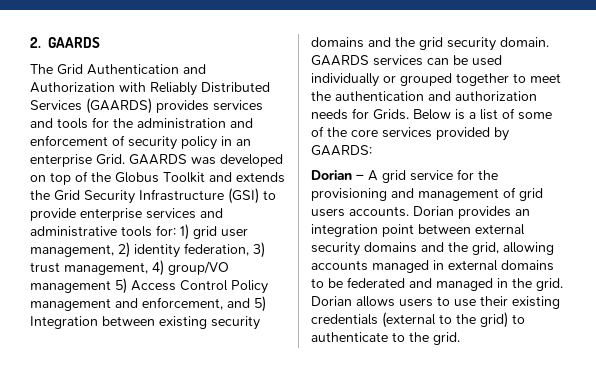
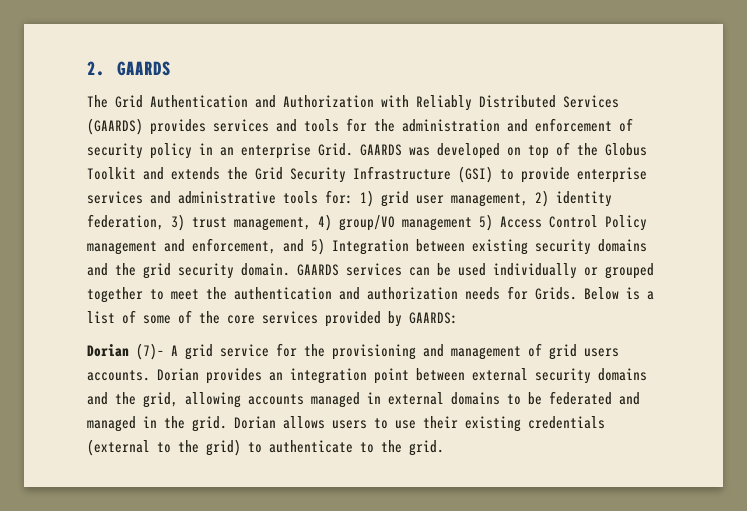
- Dorian – A grid service for the provisioning and management of grid users accounts.
+ Dorian (7)– A grid service for the provisioning and management of grid users accounts.

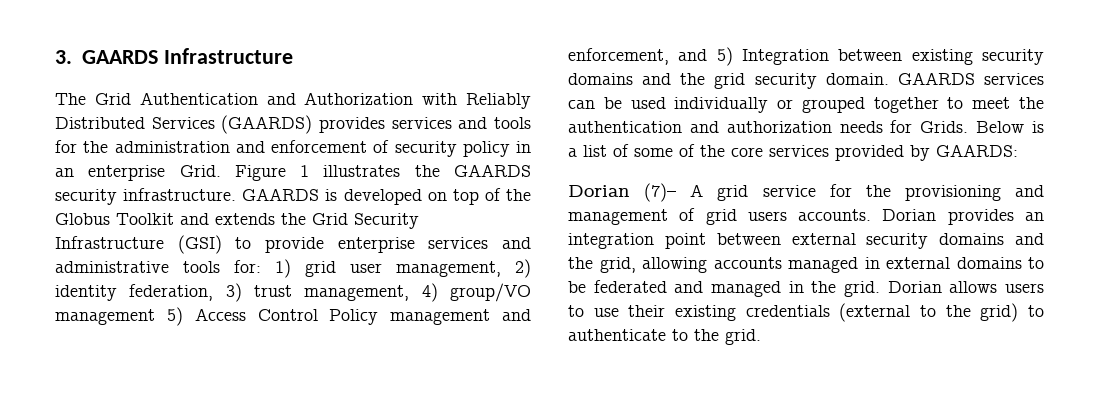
- 2. GAARDS
+ 3. GAARDS Infrastructure
- GAARDS was developed on top of the Globus Toolkit and extends the Grid Security Infrastructure (GSI) to provide enterprise services and administrative tools for: 1) grid user management, 2) identity federation, 3) trust management, 4) group/VO management 5) Access Control Policy management and enforcement, and 5) Integration between existing security domains and the grid security domain.
+ Figure 1 illustrates the GAARDS security infrastructure. GAARDS is developed on top of the Globus Toolkit and extends the Grid Security Infrastructure (GSI) to provide enterprise services and administrative tools for: 1) grid user management, 2) identity federation, 3) trust management, 4) group/VO management 5) Access Control Policy management and enforcement, and 5) Integration between existing security domains and the grid security domain.

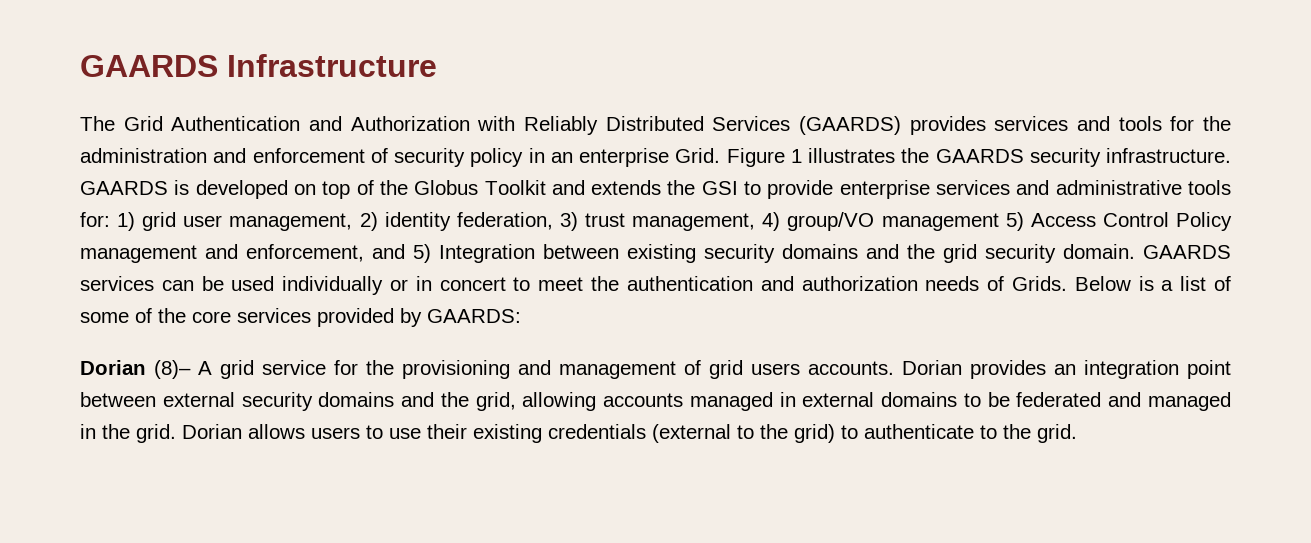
- 3. GAARDS Infrastructure
+ GAARDS Infrastructure
- GAARDS is developed on top of the Globus Toolkit and extends the Grid Security Infrastructure (GSI) to provide enterprise services and administrative tools for: 1) grid user management, 2) identity federation, 3) trust management, 4) group/VO management 5) Access Control Policy management and enforcement, and 5) Integration between existing security domains and the grid security domain.
+ GAARDS is developed on top of the Globus Toolkit and extends the GSI to provide enterprise services and administrative tools for: 1) grid user management, 2) identity federation, 3) trust management, 4) group/VO management 5) Access Control Policy management and enforcement, and 5) Integration between existing security domains and the grid security domain.
- GAARDS services can be used individually or grouped together to meet the authentication and authorization needs for Grids.
+ GAARDS services can be used individually or in concert to meet the authentication and authorization needs of Grids.
- Dorian (7)– A grid service for the provisioning and management of grid users accounts.
+ Dorian (8)– A grid service for the provisioning and management of grid users accounts.

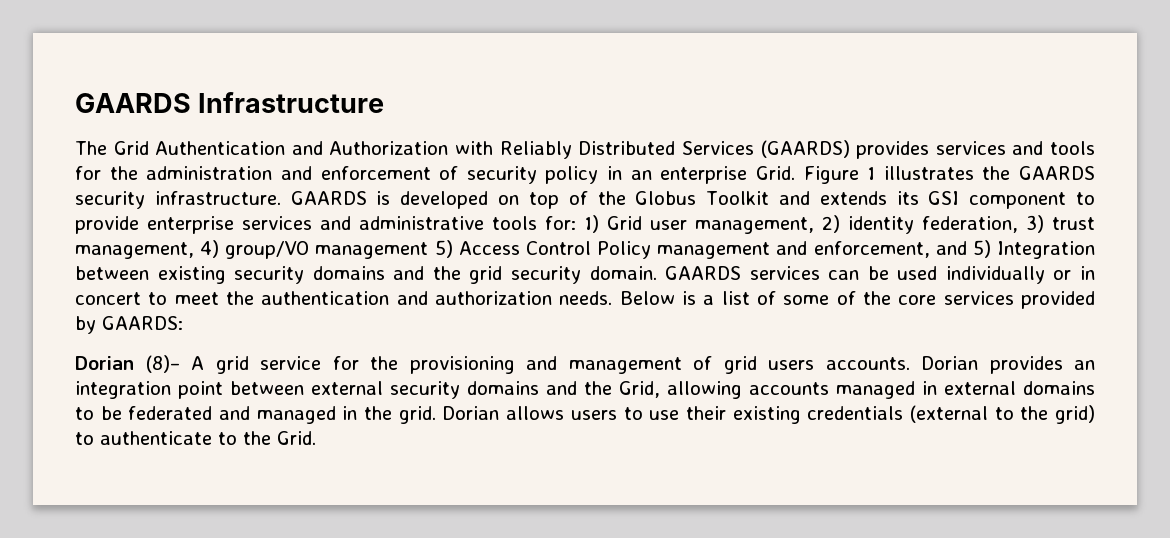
- GAARDS is developed on top of the Globus Toolkit and extends the GSI to provide enterprise services and administrative tools for: 1) grid user management, 2) identity federation, 3) trust management, 4) group/VO management 5) Access Control Policy management and enforcement, and 5) Integration between existing security domains and the grid security domain.
+ GAARDS is developed on top of the Globus Toolkit and extends its GSI component to provide enterprise services and administrative tools for: 1) Grid user management, 2) identity federation, 3) trust management, 4) group/VO management 5) Access Control Policy management and enforcement, and 5) Integration between existing security domains and the grid security domain.
- GAARDS services can be used individually or in concert to meet the authentication and authorization needs of Grids.
+ GAARDS services can be used individually or in concert to meet the authentication and authorization needs.
- Dorian provides an integration point between external security domains and the grid, allowing accounts managed in external domains to be federated and managed in the grid.
+ Dorian provides an integration point between external security domains and the Grid, allowing accounts managed in external domains to be federated and managed in the grid.
- Dorian allows users to use their existing credentials (external to the grid) to authenticate to the grid.
+ Dorian allows users to use their existing credentials (external to the grid) to authenticate to the Grid.

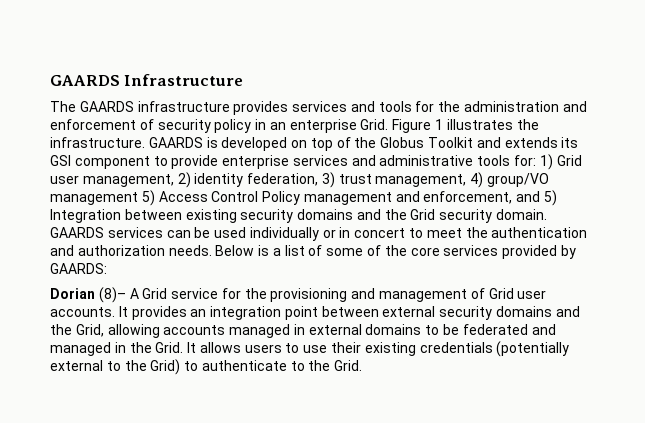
- The Grid Authentication and Authorization with Reliably Distributed Services (GAARDS) provides services and tools for the administration and enforcement of security policy in an enterprise Grid.
+ The GAARDS infrastructure provides services and tools for the administration and enforcement of security policy in an enterprise Grid.
- Figure 1 illustrates the GAARDS security infrastructure.
+ Figure 1 illustrates the infrastructure.
- GAARDS is developed on top of the Globus Toolkit and extends its GSI component to provide enterprise services and administrative tools for: 1) Grid user management, 2) identity federation, 3) trust management, 4) group/VO management 5) Access Control Policy management and enforcement, and 5) Integration between existing security domains and the grid security domain.
+ GAARDS is developed on top of the Globus Toolkit and extends its GSI component to provide enterprise services and administrative tools for: 1) Grid user management, 2) identity federation, 3) trust management, 4) group/VO management 5) Access Control Policy management and enforcement, and 5) Integration between existing security domains and the Grid security domain.
- Dorian (8)– A grid service for the provisioning and management of grid users accounts. Dorian provides an integration point between external security domains and the Grid, allowing accounts managed in external domains to be federated and managed in the grid. Dorian allows users to use their existing credentials (external to the grid) to authenticate to the Grid.
+ Dorian (8)– A Grid service for the provisioning and management of Grid user accounts. It provides an integration point between external security domains and the Grid, allowing accounts managed in external domains to be federated and managed in the Grid. It allows users to use their existing credentials (potentially external to the Grid) to authenticate to the Grid.

